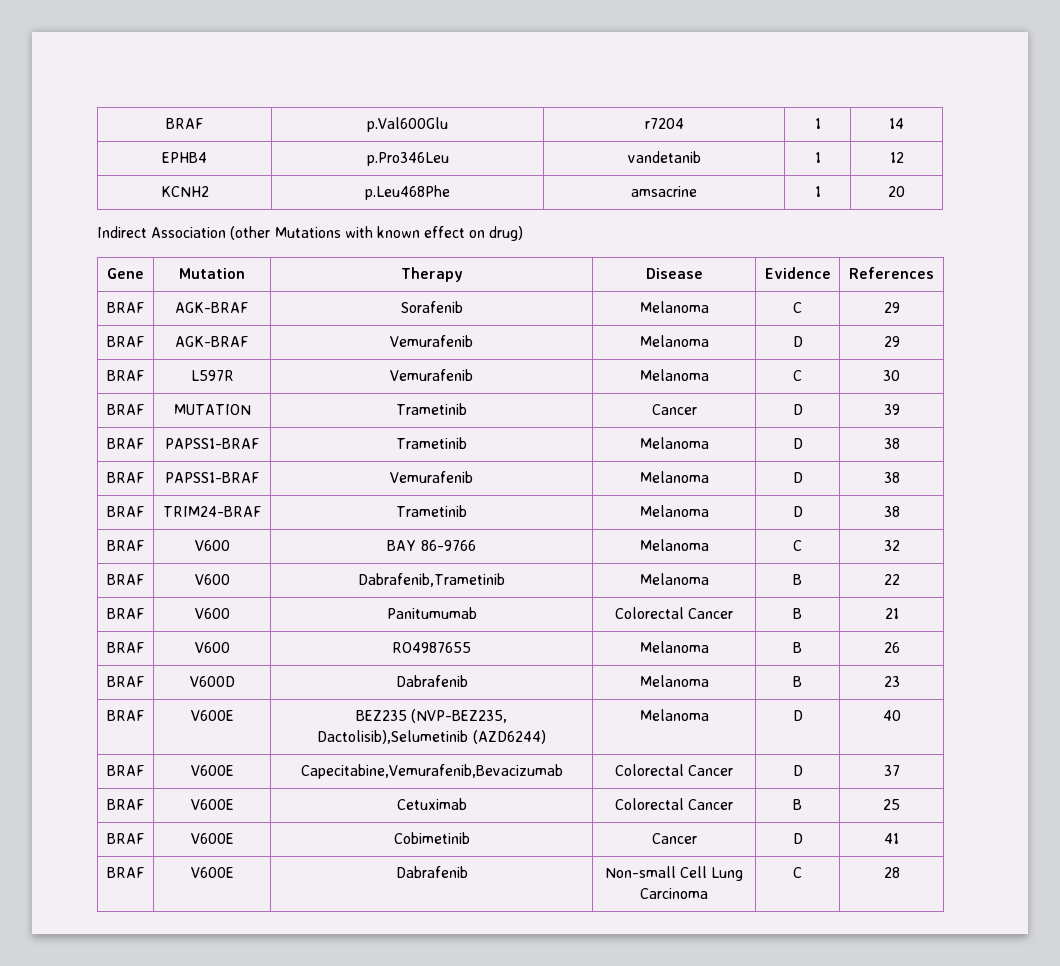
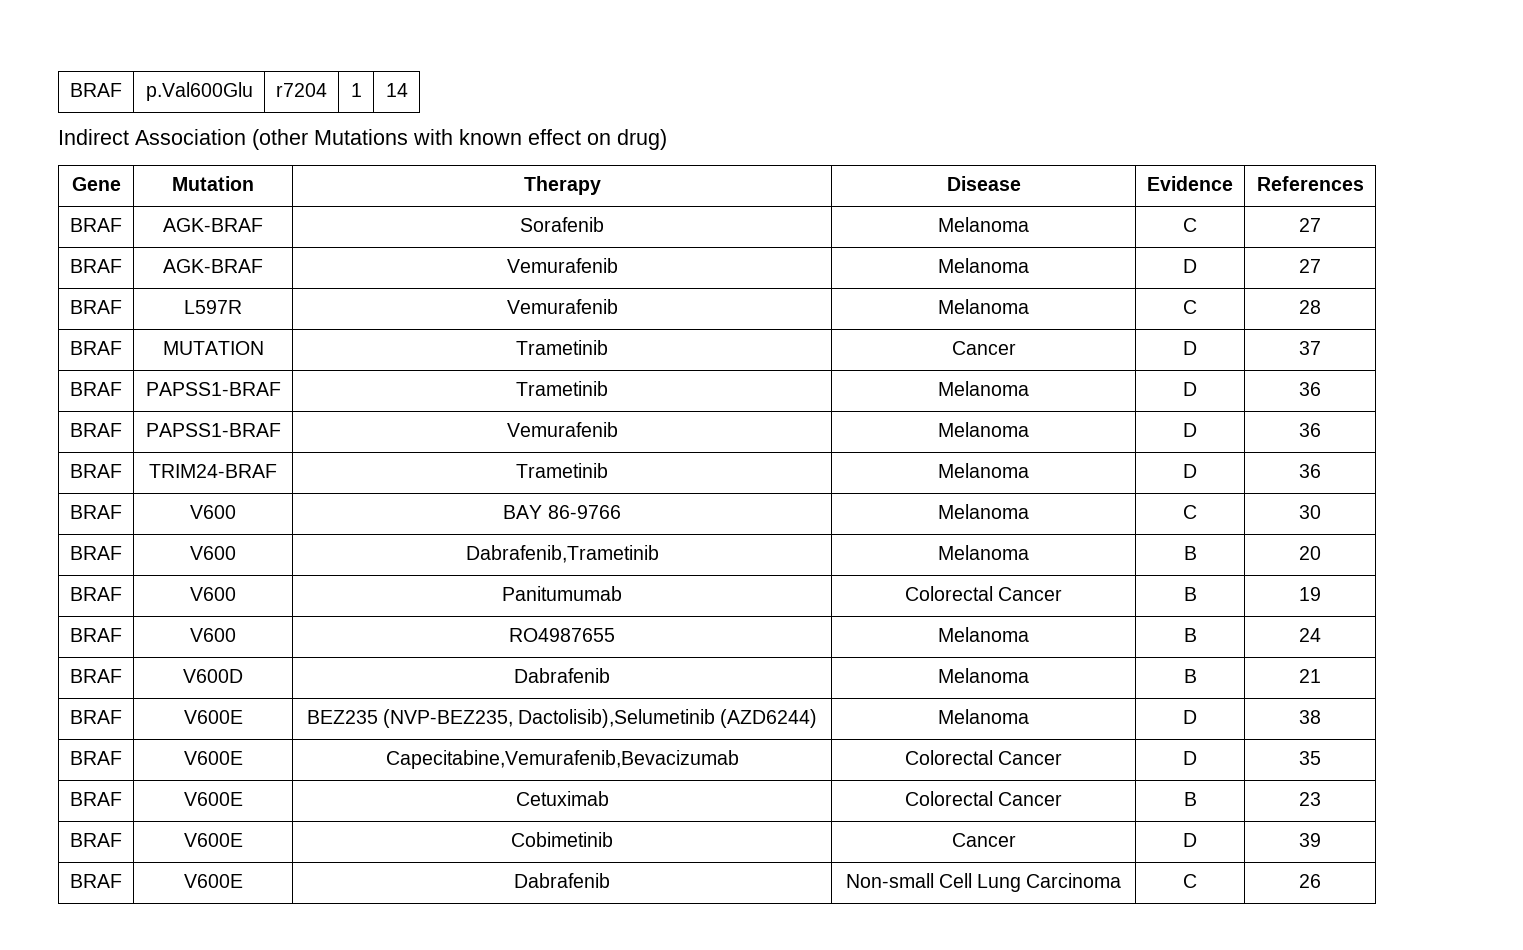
- EPHB4 | p.Pro346Leu | vandetanib | 1 | 12
- KCNH2 | p.Leu468Phe | amsacrine | 1 | 20
- BRAF | AGK-BRAF | Sorafenib | Melanoma | C | 29
+ BRAF | AGK-BRAF | Sorafenib | Melanoma | C | 27
- BRAF | AGK-BRAF | Vemurafenib | Melanoma | D | 29
+ BRAF | AGK-BRAF | Vemurafenib | Melanoma | D | 27
- BRAF | L597R | Vemurafenib | Melanoma | C | 30
+ BRAF | L597R | Vemurafenib | Melanoma | C | 28
- BRAF | MUTATION | Trametinib | Cancer | D | 39
+ BRAF | MUTATION | Trametinib | Cancer | D | 37
- BRAF | PAPSS1-BRAF | Trametinib | Melanoma | D | 38
+ BRAF | PAPSS1-BRAF | Trametinib | Melanoma | D | 36
- BRAF | PAPSS1-BRAF | Vemurafenib | Melanoma | D | 38
+ BRAF | PAPSS1-BRAF | Vemurafenib | Melanoma | D | 36
- BRAF | TRIM24-BRAF | Trametinib | Melanoma | D | 38
+ BRAF | TRIM24-BRAF | Trametinib | Melanoma | D | 36
- BRAF | V600 | BAY 86-9766 | Melanoma | C | 32
+ BRAF | V600 | BAY 86-9766 | Melanoma | C | 30
- BRAF | V600 | Dabrafenib,Trametinib | Melanoma | B | 22
+ BRAF | V600 | Dabrafenib,Trametinib | Melanoma | B | 20
- BRAF | V600 | Panitumumab | Colorectal Cancer | B | 21
+ BRAF | V600 | Panitumumab | Colorectal Cancer | B | 19
- BRAF | V600 | RO4987655 | Melanoma | B | 26
+ BRAF | V600 | RO4987655 | Melanoma | B | 24
- BRAF | V600D | Dabrafenib | Melanoma | B | 23
+ BRAF | V600D | Dabrafenib | Melanoma | B | 21
- BRAF | V600E | BEZ235 (NVP-BEZ235, Dactolisib),Selumetinib (AZD6244) | Melanoma | D | 40
+ BRAF | V600E | BEZ235 (NVP-BEZ235, Dactolisib),Selumetinib (AZD6244) | Melanoma | D | 38
- BRAF | V600E | Capecitabine,Vemurafenib,Bevacizumab | Colorectal Cancer | D | 37
+ BRAF | V600E | Capecitabine,Vemurafenib,Bevacizumab | Colorectal Cancer | D | 35
- BRAF | V600E | Cetuximab | Colorectal Cancer | B | 25
+ BRAF | V600E | Cetuximab | Colorectal Cancer | B | 23
- BRAF | V600E | Cobimetinib | Cancer | D | 41
+ BRAF | V600E | Cobimetinib | Cancer | D | 39
- BRAF | V600E | Dabrafenib | Non-small Cell Lung Carcinoma | C | 28
+ BRAF | V600E | Dabrafenib | Non-small Cell Lung Carcinoma | C | 26

